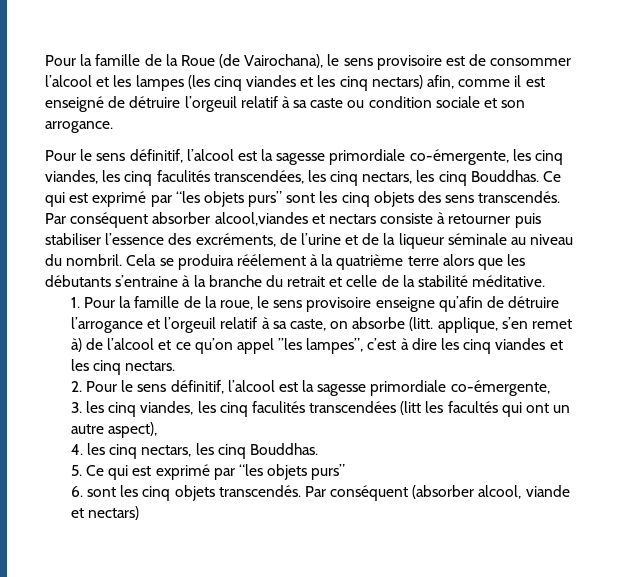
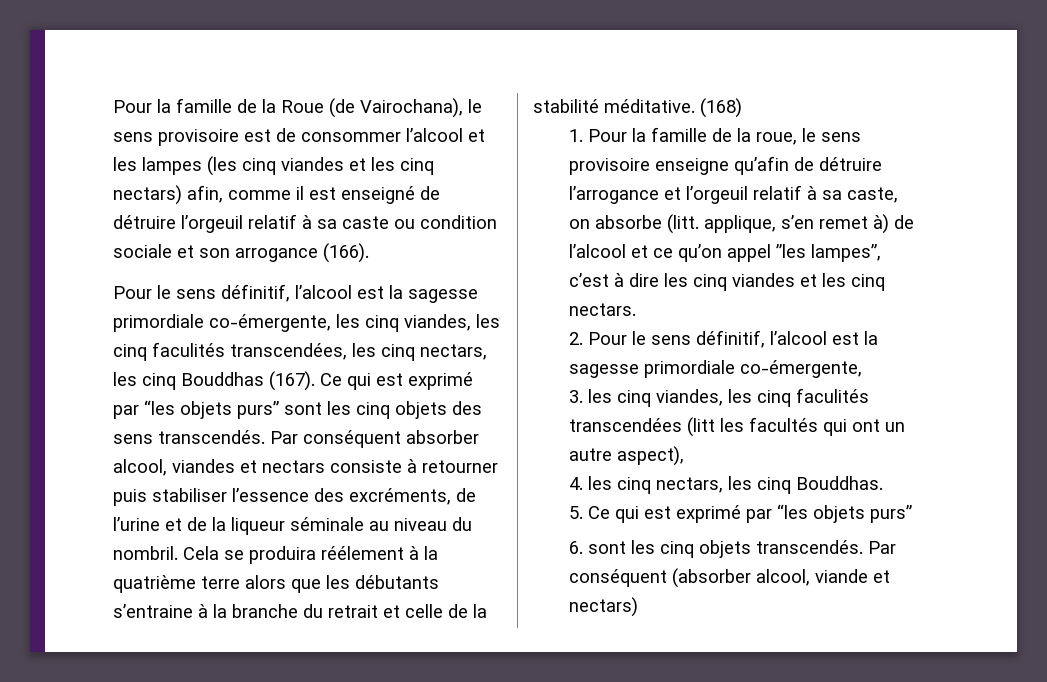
- Pour la famille de la Roue (de Vairochana), le sens provisoire est de consommer l’alcool et les lampes (les cinq viandes et les cinq nectars) afin, comme il est enseigné de détruire l’orgeuil relatif à sa caste ou condition sociale et son arrogance.
+ Pour la famille de la Roue (de Vairochana), le sens provisoire est de consommer l’alcool et les lampes (les cinq viandes et les cinq nectars) afin, comme il est enseigné de détruire l’orgeuil relatif à sa caste ou condition sociale et son arrogance (166).
- Pour le sens définitif, l’alcool est la sagesse primordiale co-émergente, les cinq viandes, les cinq faculités transcendées, les cinq nectars, les cinq Bouddhas.
+ Pour le sens définitif, l’alcool est la sagesse primordiale co-émergente, les cinq viandes, les cinq faculités transcendées, les cinq nectars, les cinq Bouddhas (167).
- Par conséquent absorber alcool,viandes et nectars consiste à retourner puis stabiliser l’essence des excréments, de l’urine et de la liqueur séminale au niveau du nombril.
+ Par conséquent absorber alcool, viandes et nectars consiste à retourner puis stabiliser l’essence des excréments, de l’urine et de la liqueur séminale au niveau du nombril.
+ (168)

